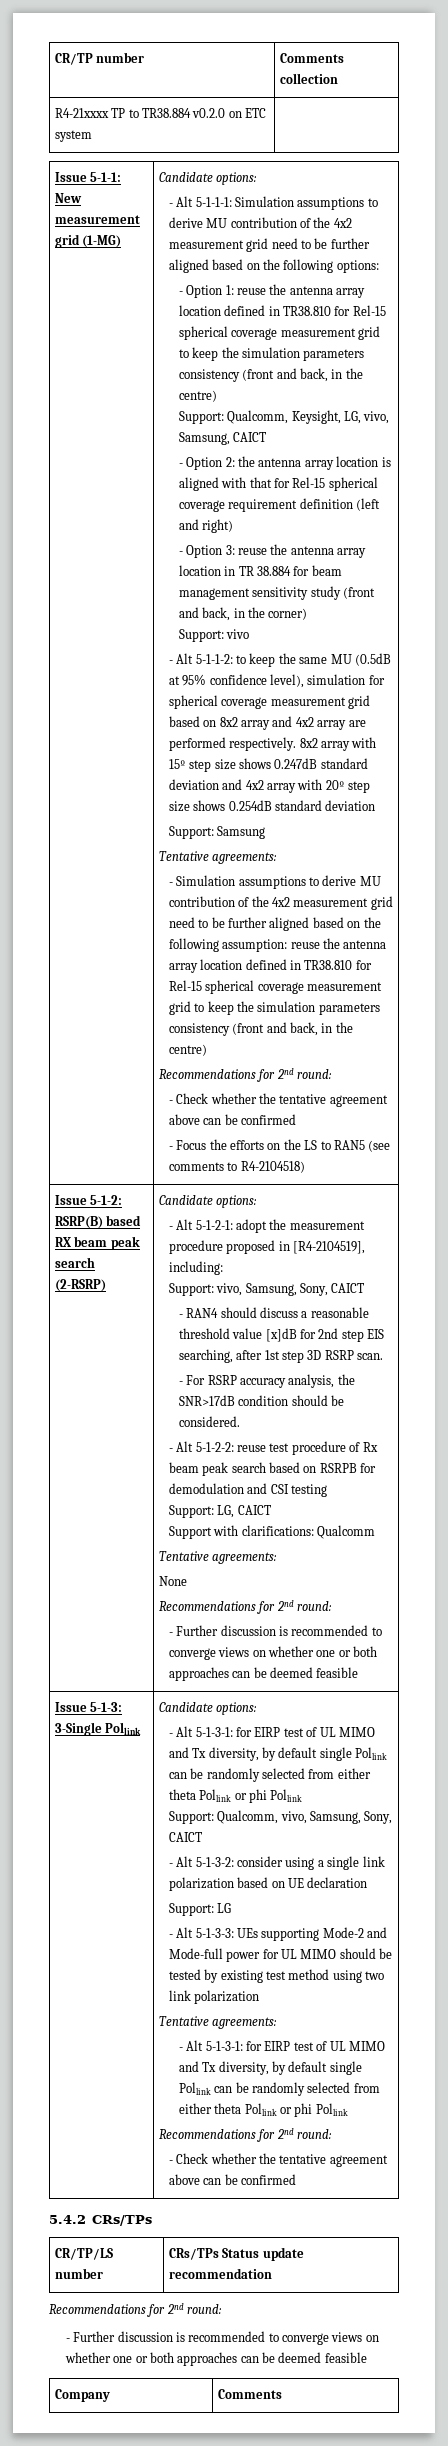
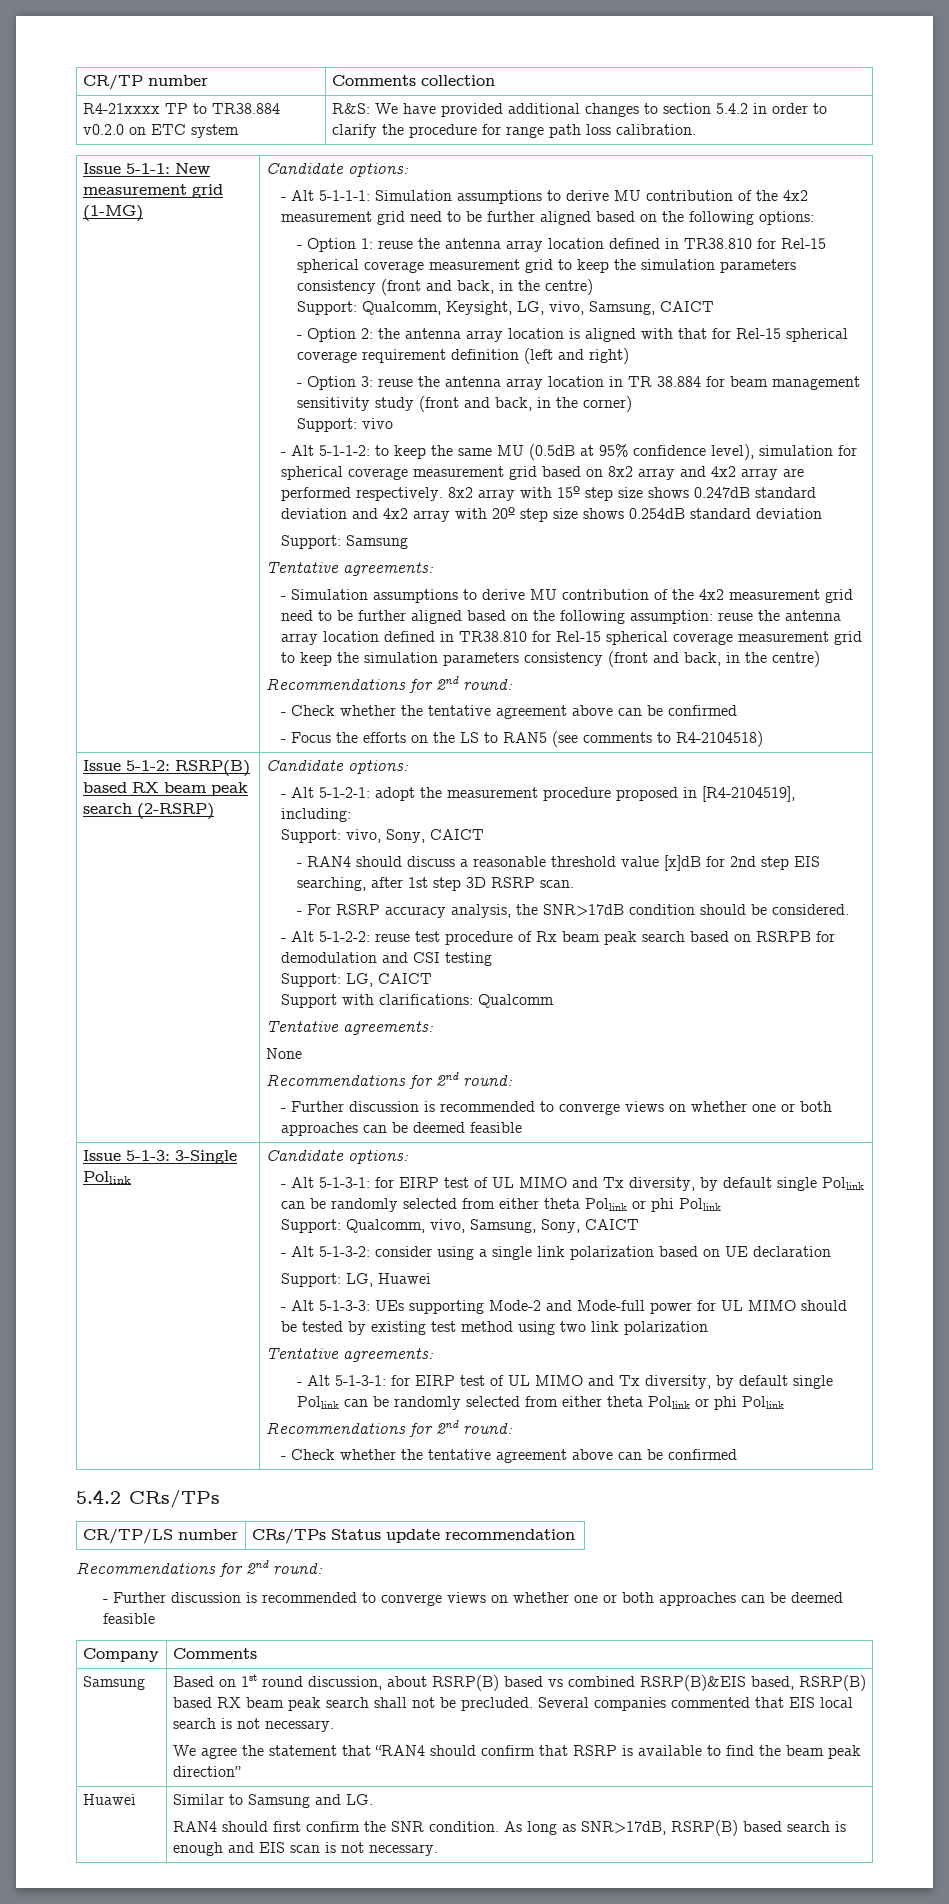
- R4-21xxxx TP to TR38.884 v0.2.0 on ETC system |
+ R4-21xxxx TP to TR38.884 v0.2.0 on ETC system | R&S: We have provided additional changes to section 5.4.2 in order to clarify the procedure for range path loss calibration.
- Support: vivo, Samsung, Sony, CAICT
+ Support: vivo, Sony, CAICT
- Support: LG
+ Support: LG, Huawei
+ Samsung | Based on 1st round discussion, about RSRP(B) based vs combined RSRP(B)&EIS based, RSRP(B) based RX beam peak search shall not be precluded. Several companies commented that EIS local search is not necessary.
+ We agree the statement that “RAN4 should confirm that RSRP is available to find the beam peak direction”
+ Huawei | Similar to Samsung and LG.
+ RAN4 should first confirm the SNR condition. As long as SNR>17dB, RSRP(B) based search is enough and EIS scan is not necessary.

